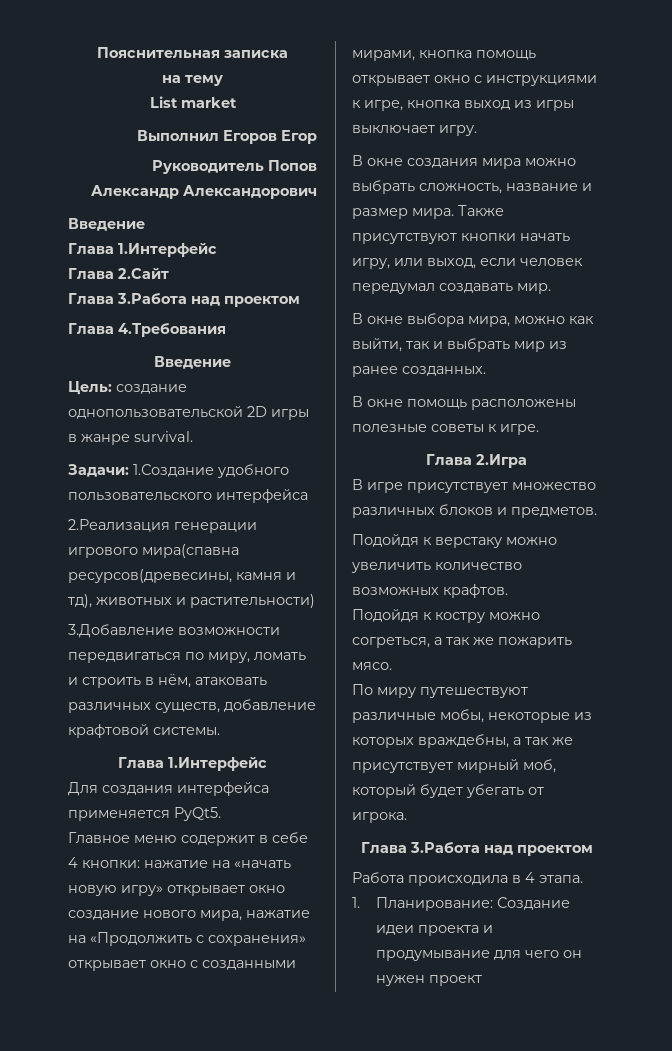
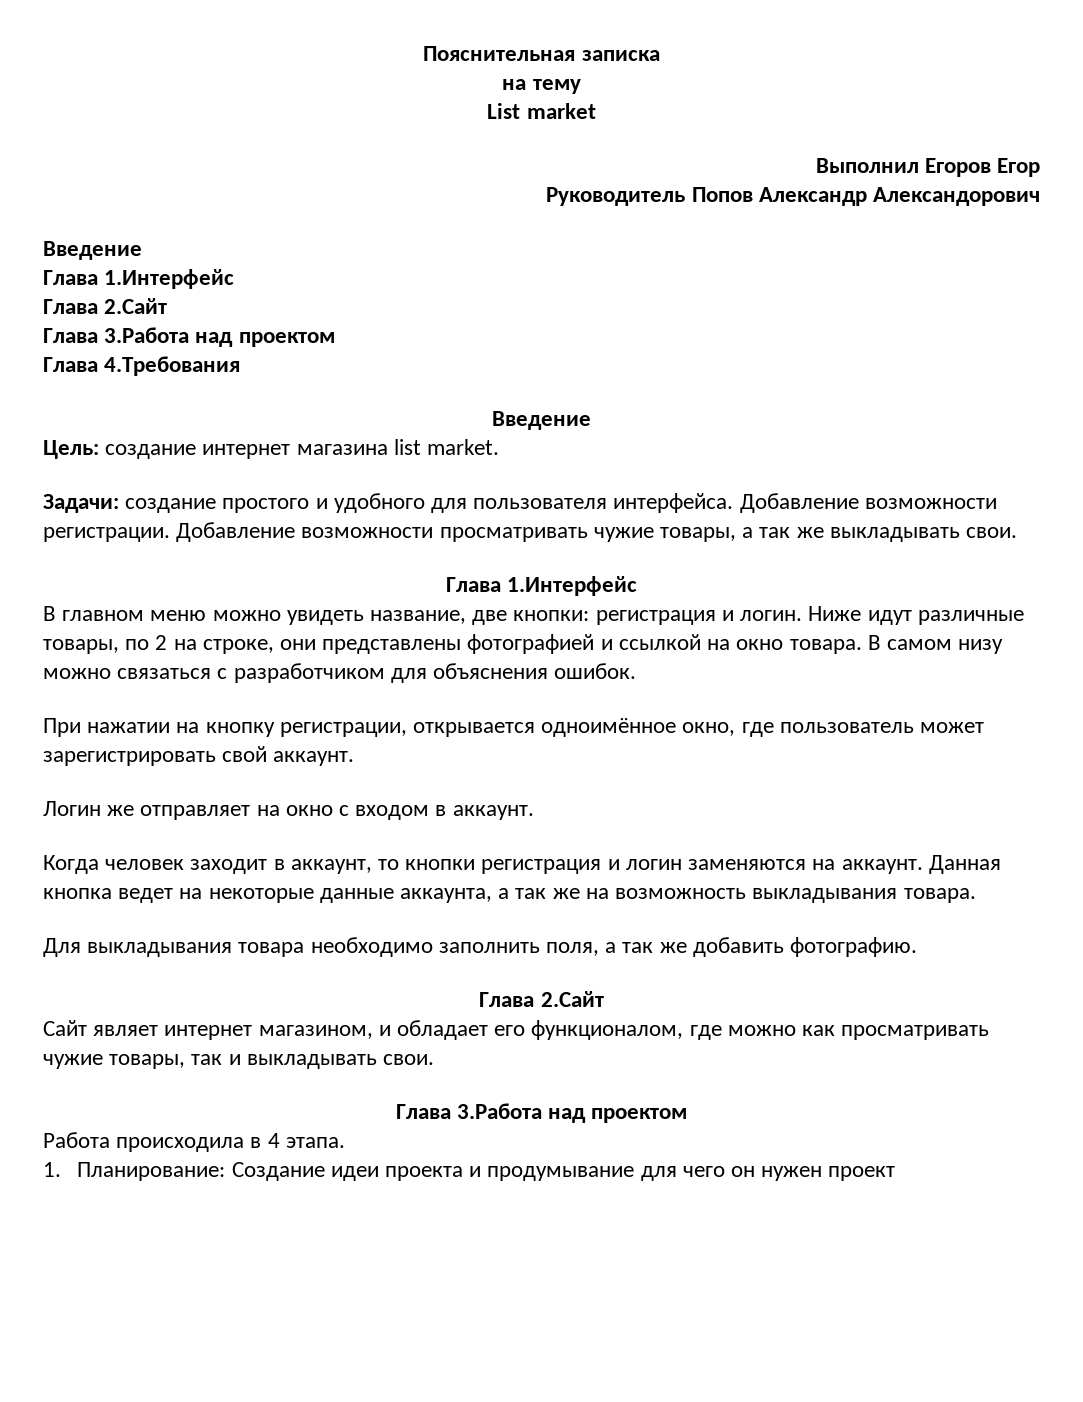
- Цель: создание однопользовательской 2D игры в жанре survival.
- Задачи: 1.Создание удобного пользовательского интерфейса
- 2.Реализация генерации игрового мира(спавна ресурсов(древесины, камня и тд), животных и растительности)
- 3.Добавление возможности передвигаться по миру, ломать и строить в нём, атаковать различных существ, добавление крафтовой системы.
+ Цель: создание интернет магазина list market.
+ Задачи: создание простого и удобного для пользователя интерфейса. Добавление возможности регистрации. Добавление возможности просматривать чужие товары, а так же выкладывать свои.
  Глава 1.Интерфейс
- Для создания интерфейса применяется PyQt5.
- Главное меню содержит в себе 4 кнопки: нажатие на «начать новую игру» открывает окно создание нового мира, нажатие на «Продолжить с сохранения» открывает окно с созданными мирами, кнопка помощь открывает окно с инструкциями к игре, кнопка выход из игры выключает игру.
- В окне создания мира можно выбрать сложность, название и размер мира. Также присутствуют кнопки начать игру, или выход, если человек передумал создавать мир.
- В окне выбора мира, можно как выйти, так и выбрать мир из ранее созданных.
- В окне помощь расположены полезные советы к игре.
- Глава 2.Игра
- В игре присутствует множество различных блоков и предметов.
- Подойдя к верстаку можно увеличить количество возможных крафтов.
- Подойдя к костру можно согреться, а так же пожарить мясо.
- По миру путешествуют различные мобы, некоторые из которых враждебны, а так же присутствует мирный моб, который будет убегать от игрока.
+ В главном меню можно увидеть название, две кнопки: регистрация и логин. Ниже идут различные товары, по 2 на строке, они представлены фотографией и ссылкой на окно товара. В самом низу можно связаться с разработчиком для объяснения ошибок.
+ При нажатии на кнопку регистрации, открывается одноимённое окно, где пользователь может зарегистрировать свой аккаунт.
+ Логин же отправляет на окно с входом в аккаунт.
+ Когда человек заходит в аккаунт, то кнопки регистрация и логин заменяются на аккаунт. Данная кнопка ведет на некоторые данные аккаунта, а так же на возможность выкладывания товара.
+ Для выкладывания товара необходимо заполнить поля, а так же добавить фотографию.
+ Глава 2.Сайт
+ Сайт являет интернет магазином, и обладает его функционалом, где можно как просматривать чужие товары, так и выкладывать свои.

